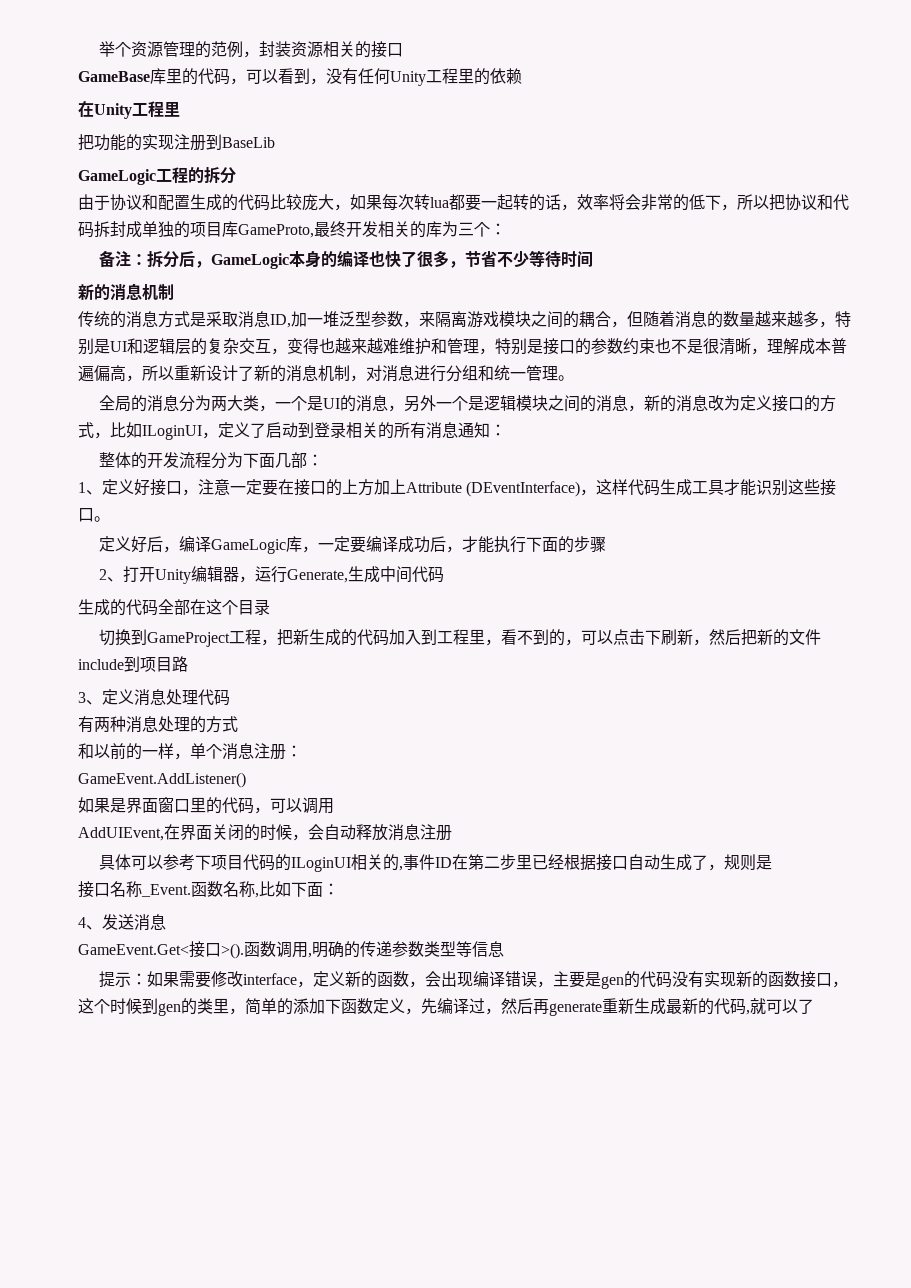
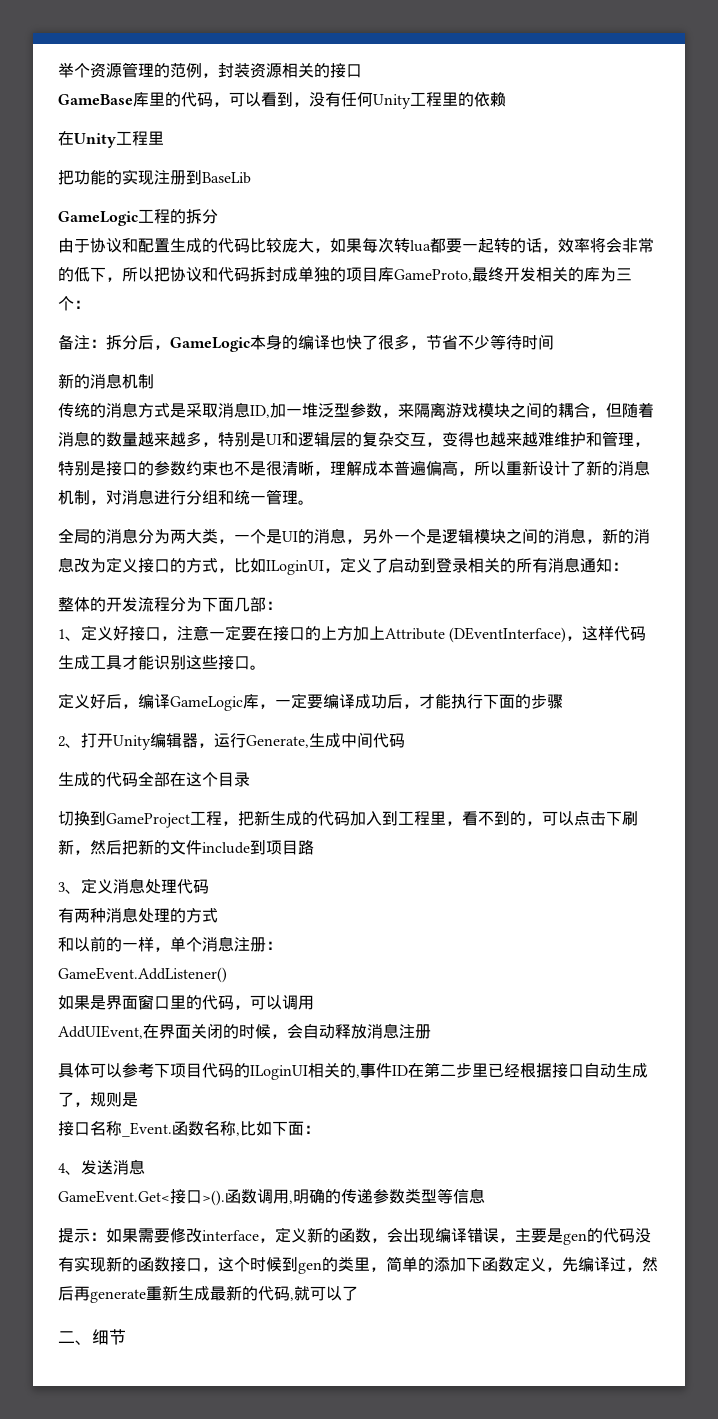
+ 二、细节

